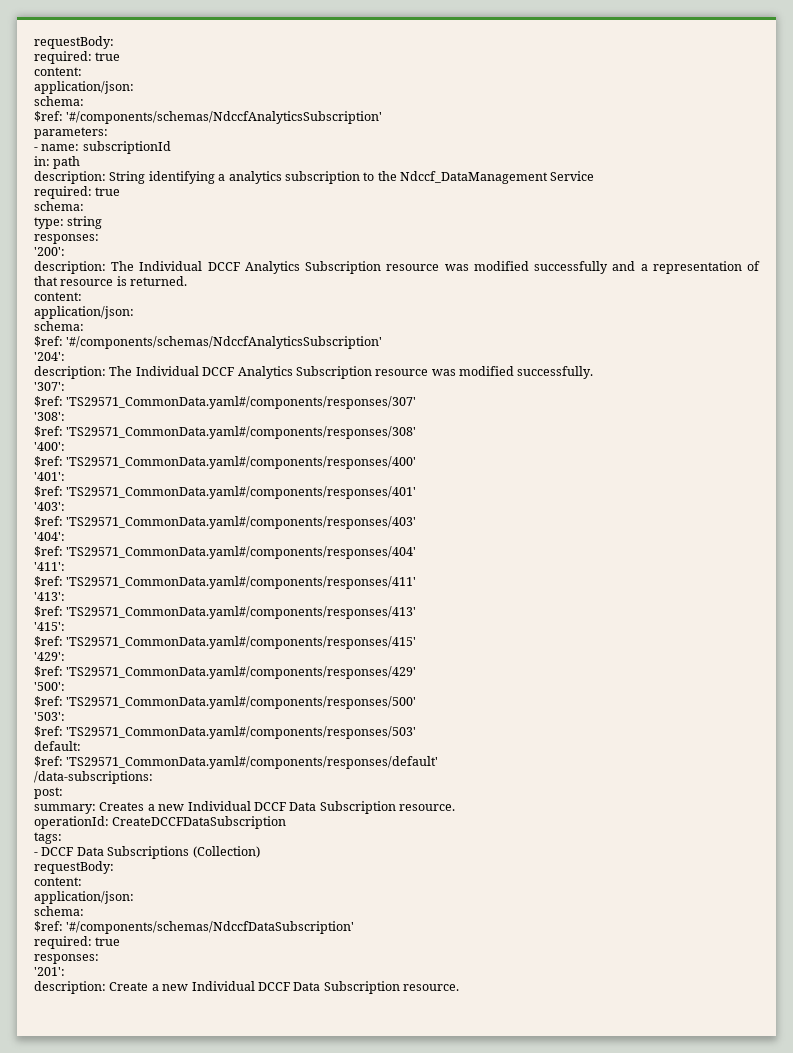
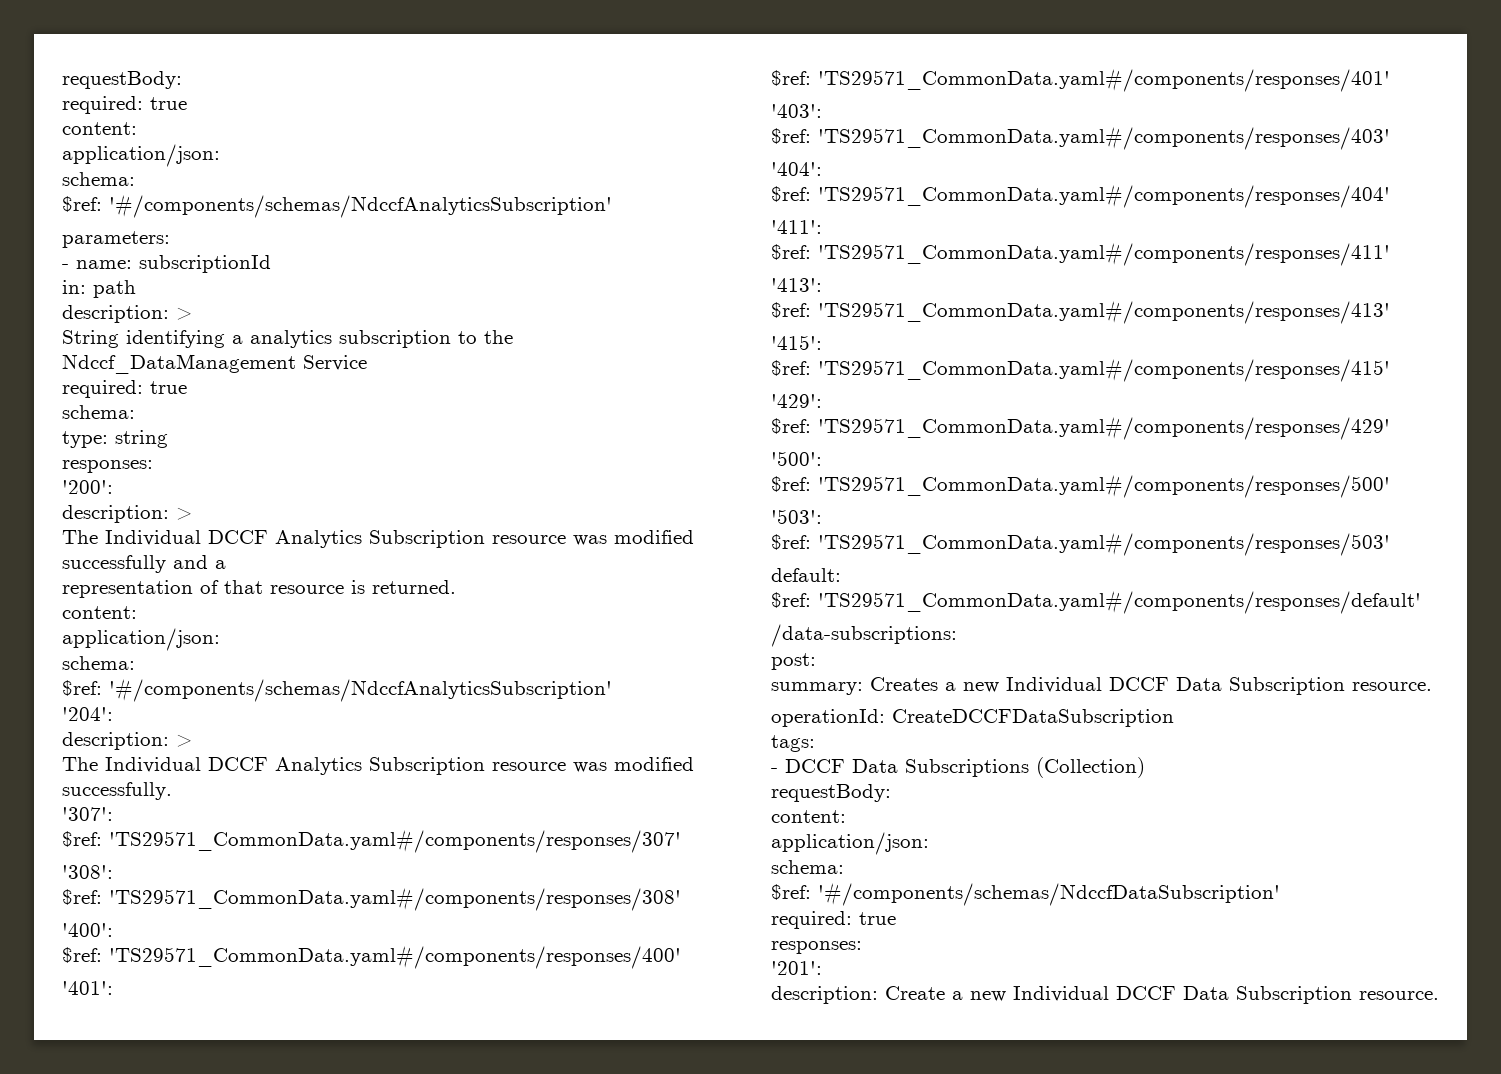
  in: path
- description: String identifying a analytics subscription to the Ndccf_DataManagement Service
+ description: >
+ String identifying a analytics subscription to the Ndccf_DataManagement Service
  '200':
- description: The Individual DCCF Analytics Subscription resource was modified successfully and a representation of that resource is returned.
+ description: >
+ The Individual DCCF Analytics Subscription resource was modified successfully and a
+ representation of that resource is returned.
  '204':
- description: The Individual DCCF Analytics Subscription resource was modified successfully.
+ description: >
+ The Individual DCCF Analytics Subscription resource was modified successfully.

